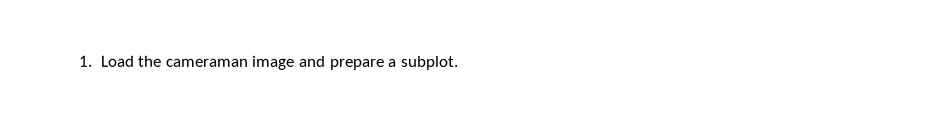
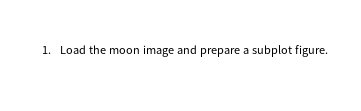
- 1. Load the cameraman image and prepare a subplot.
+ 1. Load the moon image and prepare a subplot figure.

